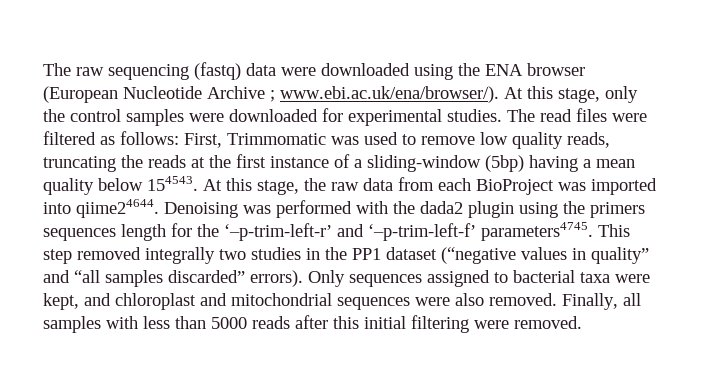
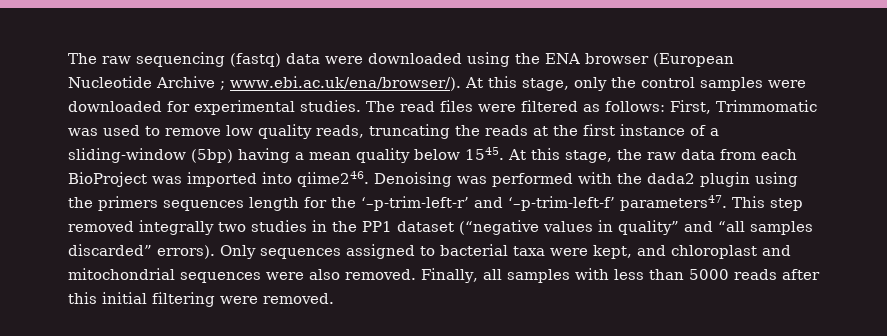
- The read files were filtered as follows: First, Trimmomatic was used to remove low quality reads, truncating the reads at the first instance of a sliding-window (5bp) having a mean quality below 154543.
+ The read files were filtered as follows: First, Trimmomatic was used to remove low quality reads, truncating the reads at the first instance of a sliding-window (5bp) having a mean quality below 1545.
- At this stage, the raw data from each BioProject was imported into qiime24644.
+ At this stage, the raw data from each BioProject was imported into qiime246.
- Denoising was performed with the dada2 plugin using the primers sequences length for the ‘–p-trim-left-r’ and ‘–p-trim-left-f’ parameters4745.
+ Denoising was performed with the dada2 plugin using the primers sequences length for the ‘–p-trim-left-r’ and ‘–p-trim-left-f’ parameters47.

